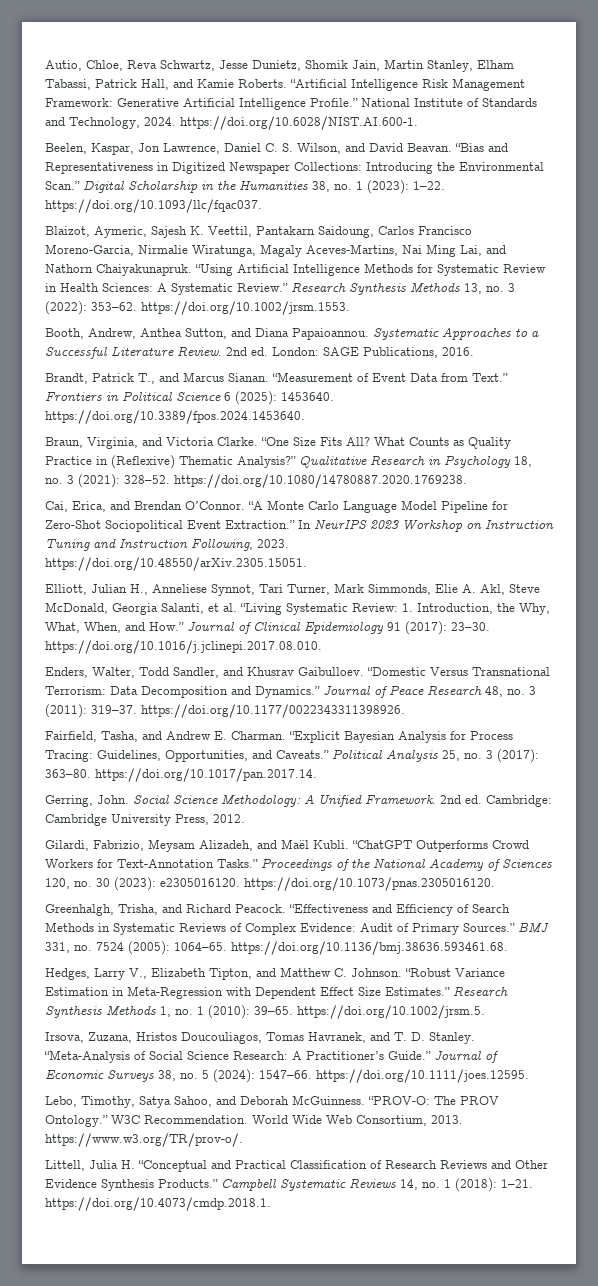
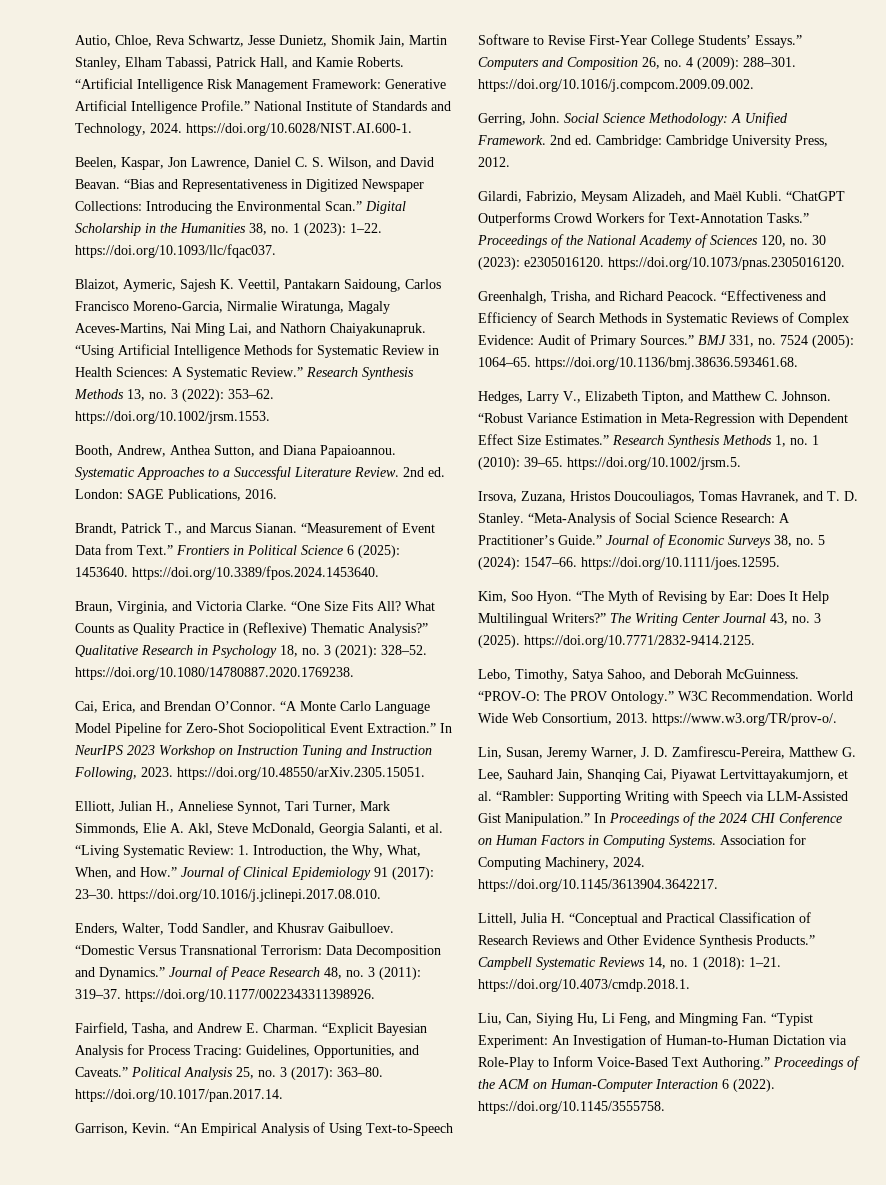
+ Garrison, Kevin. “An Empirical Analysis of Using Text-to-Speech Software to Revise First-Year College Students’ Essays.” Computers and Composition 26, no. 4 (2009): 288–301. https://doi.org/10.1016/j.compcom.2009.09.002.
+ Kim, Soo Hyon. “The Myth of Revising by Ear: Does It Help Multilingual Writers?” The Writing Center Journal 43, no. 3 (2025). https://doi.org/10.7771/2832-9414.2125.
+ Lin, Susan, Jeremy Warner, J. D. Zamfirescu-Pereira, Matthew G. Lee, Sauhard Jain, Shanqing Cai, Piyawat Lertvittayakumjorn, et al. “Rambler: Supporting Writing with Speech via LLM-Assisted Gist Manipulation.” In Proceedings of the 2024 CHI Conference on Human Factors in Computing Systems. Association for Computing Machinery, 2024. https://doi.org/10.1145/3613904.3642217.
+ Liu, Can, Siying Hu, Li Feng, and Mingming Fan. “Typist Experiment: An Investigation of Human-to-Human Dictation via Role-Play to Inform Voice-Based Text Authoring.” Proceedings of the ACM on Human-Computer Interaction 6 (2022). https://doi.org/10.1145/3555758.

